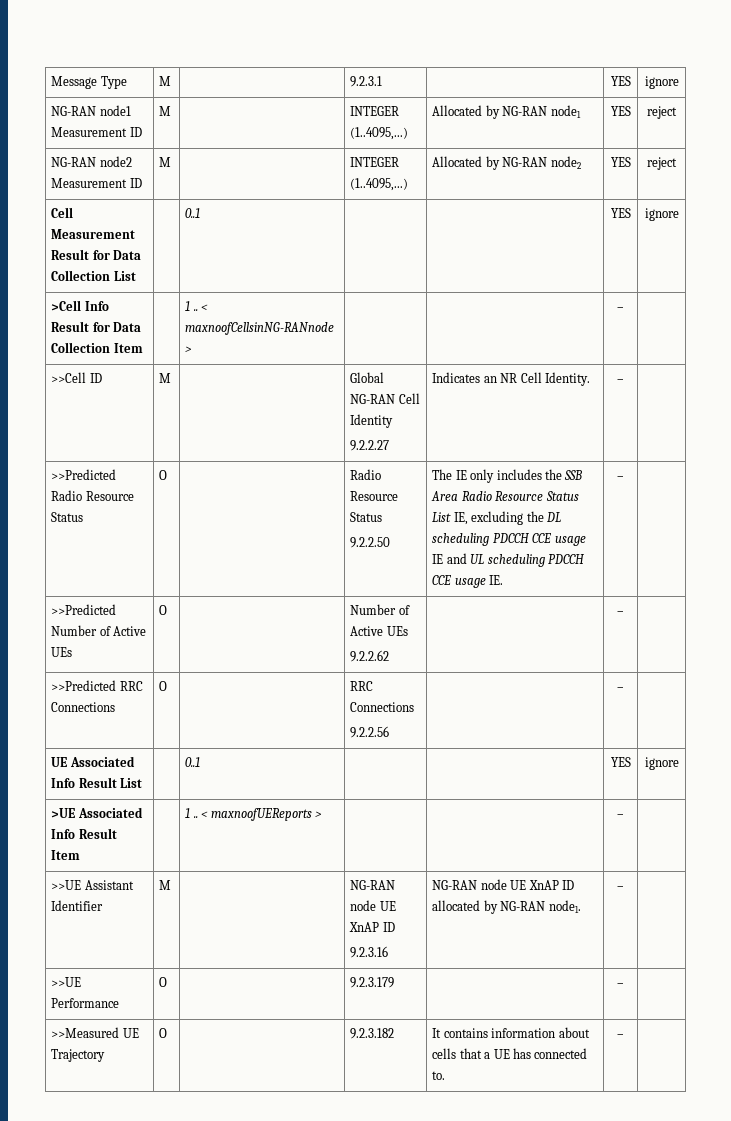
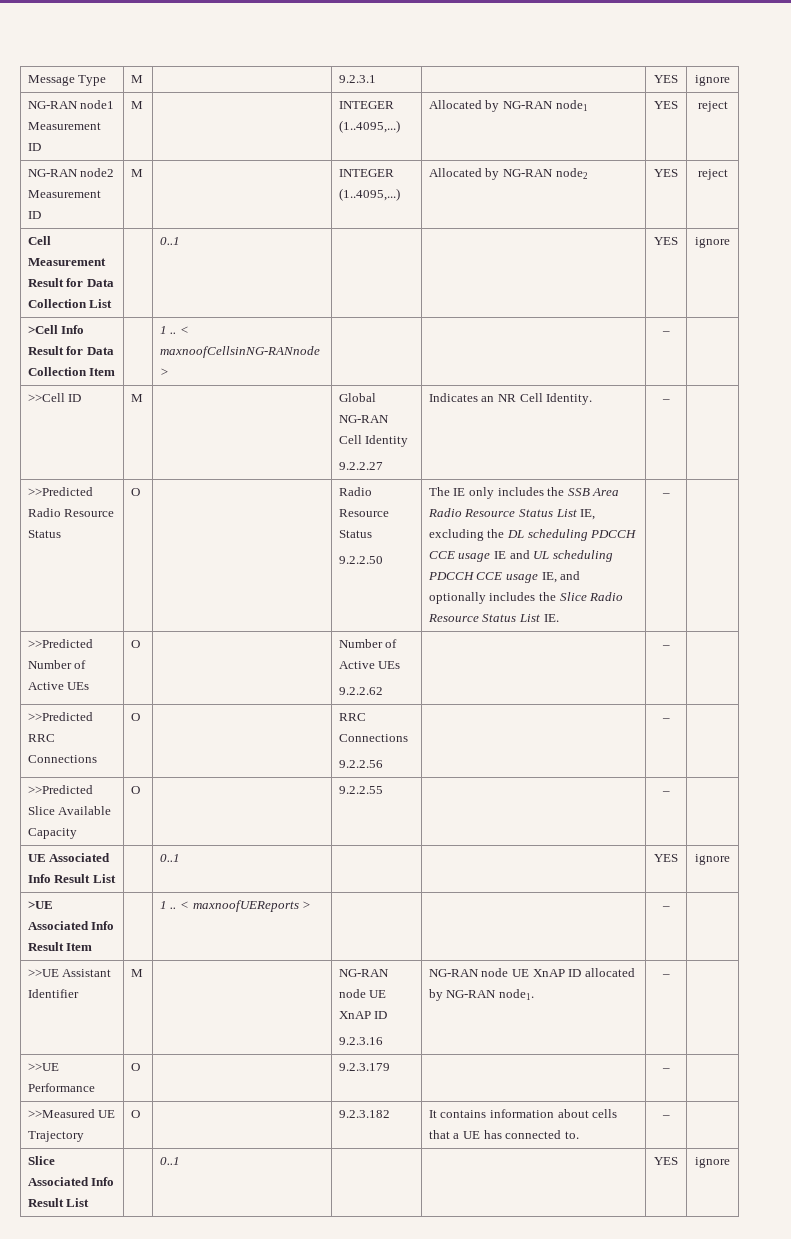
- The IE only includes the SSB Area Radio Resource Status List IE, excluding the DL scheduling PDCCH CCE usage IE and UL scheduling PDCCH CCE usage IE.
+ The IE only includes the SSB Area Radio Resource Status List IE, excluding the DL scheduling PDCCH CCE usage IE and UL scheduling PDCCH CCE usage IE, and optionally includes the Slice Radio Resource Status List IE.
+ >>Predicted Slice Available Capacity | O | | 9.2.2.55 | | – |
+ Slice Associated Info Result List | | 0..1 | | | YES | ignore

